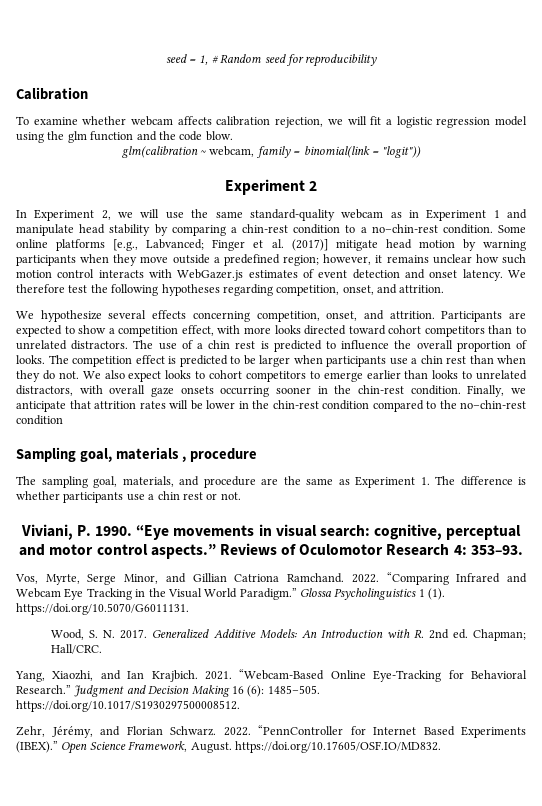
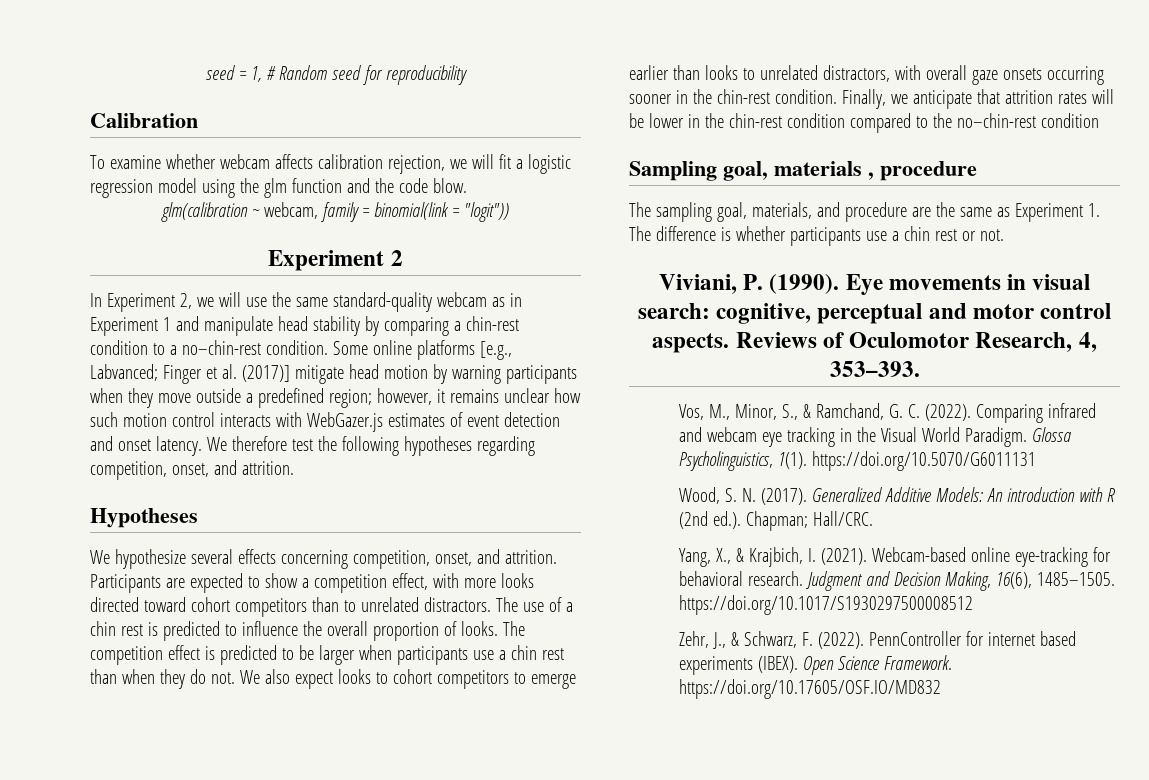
+ Hypotheses
- Viviani, P. 1990. “Eye movements in visual search: cognitive, perceptual and motor control aspects.”
+ Viviani, P. (1990). Eye movements in visual search: cognitive, perceptual and motor control aspects.
- Reviews of Oculomotor Research 4: 353–93.
- Vos, Myrte, Serge Minor, and Gillian Catriona Ramchand. 2022. “Comparing Infrared and Webcam Eye Tracking in the Visual World Paradigm.” Glossa Psycholinguistics 1 (1). https://doi.org/10.5070/G6011131.
+ Reviews of Oculomotor Research, 4, 353–393.
+ Vos, M., Minor, S., & Ramchand, G. C. (2022). Comparing infrared and webcam eye tracking in the Visual World Paradigm. Glossa Psycholinguistics, 1(1). https://doi.org/10.5070/G6011131
- Wood, S. N. 2017.
+ Wood, S. N. (2017).
- Generalized Additive Models: An Introduction with R. 2nd ed. Chapman; Hall/CRC.
- Yang, Xiaozhi, and Ian Krajbich. 2021. “Webcam-Based Online Eye-Tracking for Behavioral Research.” Judgment and Decision Making 16 (6): 1485–505. https://doi.org/10.1017/S1930297500008512.
- Zehr, Jérémy, and Florian Schwarz. 2022. “PennController for Internet Based Experiments (IBEX).” Open Science Framework, August. https://doi.org/10.17605/OSF.IO/MD832.
+ Generalized Additive Models: An introduction with R (2nd ed.). Chapman; Hall/CRC.
+ Yang, X., & Krajbich, I. (2021). Webcam-based online eye-tracking for behavioral research. Judgment and Decision Making, 16(6), 1485–1505. https://doi.org/10.1017/S1930297500008512
+ Zehr, J., & Schwarz, F. (2022). PennController for internet based experiments (IBEX). Open Science Framework. https://doi.org/10.17605/OSF.IO/MD832

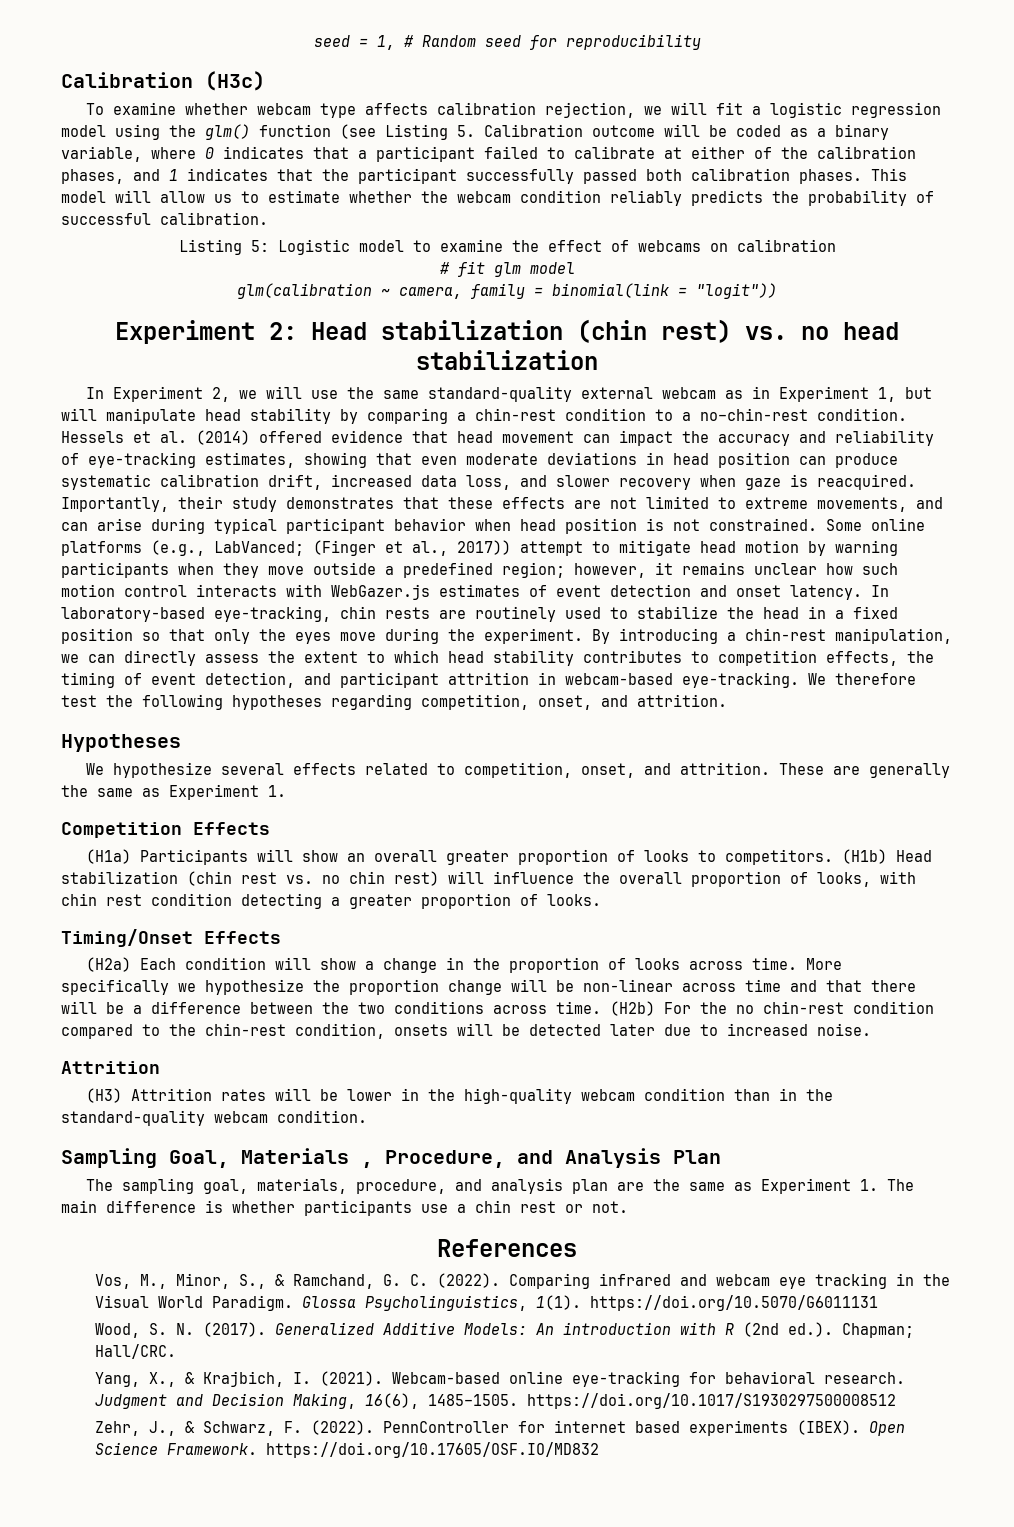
- Calibration
+ Calibration (H3c)
- To examine whether webcam affects calibration rejection, we will fit a logistic regression model using the glm function and the code blow.
+ To examine whether webcam type affects calibration rejection, we will fit a logistic regression model using the glm() function (see Listing 5. Calibration outcome will be coded as a binary variable, where 0 indicates that a participant failed to calibrate at either of the calibration phases, and 1 indicates that the participant successfully passed both calibration phases. This model will allow us to estimate whether the webcam condition reliably predicts the probability of successful calibration.
+ Listing 5: Logistic model to examine the effect of webcams on calibration
+ # fit glm model
- glm(calibration ~ webcam, family = binomial(link = "logit"))
+ glm(calibration ~ camera, family = binomial(link = "logit"))
- Experiment 2
+ Experiment 2: Head stabilization (chin rest) vs. no head stabilization
- In Experiment 2, we will use the same standard-quality webcam as in Experiment 1 and manipulate head stability by comparing a chin-rest condition to a no–chin-rest condition.
+ In Experiment 2, we will use the same standard-quality external webcam as in Experiment 1, but will manipulate head stability by comparing a chin-rest condition to a no–chin-rest condition.
- Some online platforms [e.g., Labvanced; Finger et al. (2017)] mitigate head motion by warning participants when they move outside a predefined region; however, it remains unclear how such motion control interacts with WebGazer.js estimates of event detection and onset latency.
+ Hessels et al. (2014) offered evidence that head movement can impact the accuracy and reliability of eye-tracking estimates, showing that even moderate deviations in head position can produce systematic calibration drift, increased data loss, and slower recovery when gaze is reacquired. Importantly, their study demonstrates that these effects are not limited to extreme movements, and can arise during typical participant behavior when head position is not constrained. Some online platforms (e.g., LabVanced; (Finger et al., 2017)) attempt to mitigate head motion by warning participants when they move outside a predefined region; however, it remains unclear how such motion control interacts with WebGazer.js estimates of event detection and onset latency.
+ In laboratory-based eye-tracking, chin rests are routinely used to stabilize the head in a fixed position so that only the eyes move during the experiment. By introducing a chin-rest manipulation, we can directly assess the extent to which head stability contributes to competition effects, the timing of event detection, and participant attrition in webcam-based eye-tracking.
- We hypothesize several effects concerning competition, onset, and attrition. Participants are expected to show a competition effect, with more looks directed toward cohort competitors than to unrelated distractors. The use of a chin rest is predicted to influence the overall proportion of looks. The competition effect is predicted to be larger when participants use a chin rest than when they do not. We also expect looks to cohort competitors to emerge earlier than looks to unrelated distractors, with overall gaze onsets occurring sooner in the chin-rest condition. Finally, we anticipate that attrition rates will be lower in the chin-rest condition compared to the no–chin-rest condition
- Sampling goal, materials , procedure
+ We hypothesize several effects related to competition, onset, and attrition. These are generally the same as Experiment 1.
+ Competition Effects
+ (H1a) Participants will show an overall greater proportion of looks to competitors. (H1b) Head stabilization (chin rest vs. no chin rest) will influence the overall proportion of looks, with chin rest condition detecting a greater proportion of looks.
+ Timing/Onset Effects
+ (H2a) Each condition will show a change in the proportion of looks across time. More specifically we hypothesize the proportion change will be non-linear across time and that there will be a difference between the two conditions across time. (H2b) For the no chin-rest condition compared to the chin-rest condition, onsets will be detected later due to increased noise.
+ Attrition
+ (H3) Attrition rates will be lower in the high-quality webcam condition than in the standard-quality webcam condition.
+ Sampling Goal, Materials , Procedure, and Analysis Plan
- The sampling goal, materials, and procedure are the same as Experiment 1. The difference is whether participants use a chin rest or not.
+ The sampling goal, materials, procedure, and analysis plan are the same as Experiment 1. The main difference is whether participants use a chin rest or not.
- Viviani, P. (1990). Eye movements in visual search: cognitive, perceptual and motor control aspects. Reviews of Oculomotor Research, 4, 353–393.
+ References

